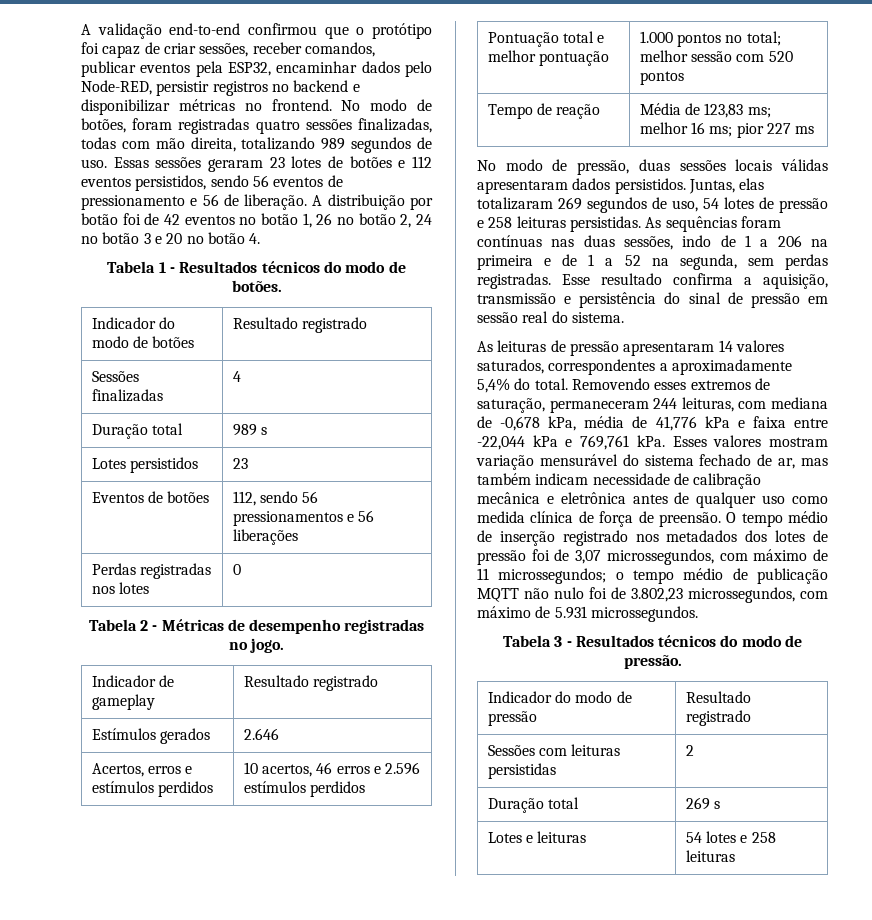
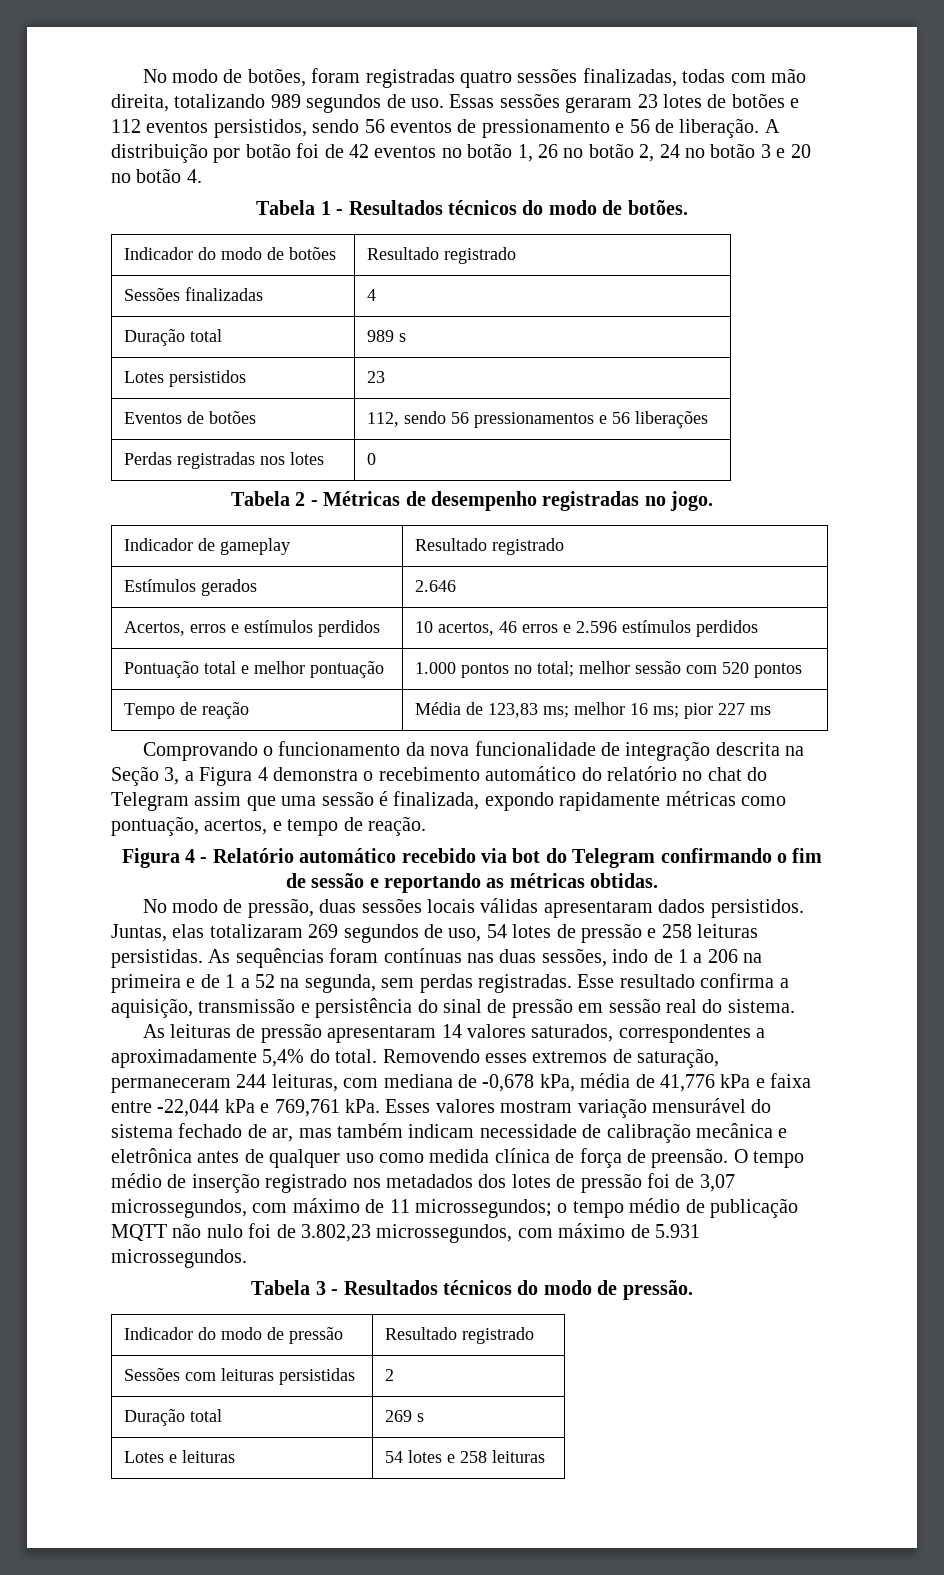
- A validação end-to-end confirmou que o protótipo foi capaz de criar sessões, receber comandos, publicar eventos pela ESP32, encaminhar dados pelo Node-RED, persistir registros no backend e disponibilizar métricas no frontend.
+ Comprovando o funcionamento da nova funcionalidade de integração descrita na Seção 3, a Figura 4 demonstra o recebimento automático do relatório no chat do Telegram assim que uma sessão é finalizada, expondo rapidamente métricas como pontuação, acertos, e tempo de reação.
+ Figura 4 - Relatório automático recebido via bot do Telegram confirmando o fim de sessão e reportando as métricas obtidas.

